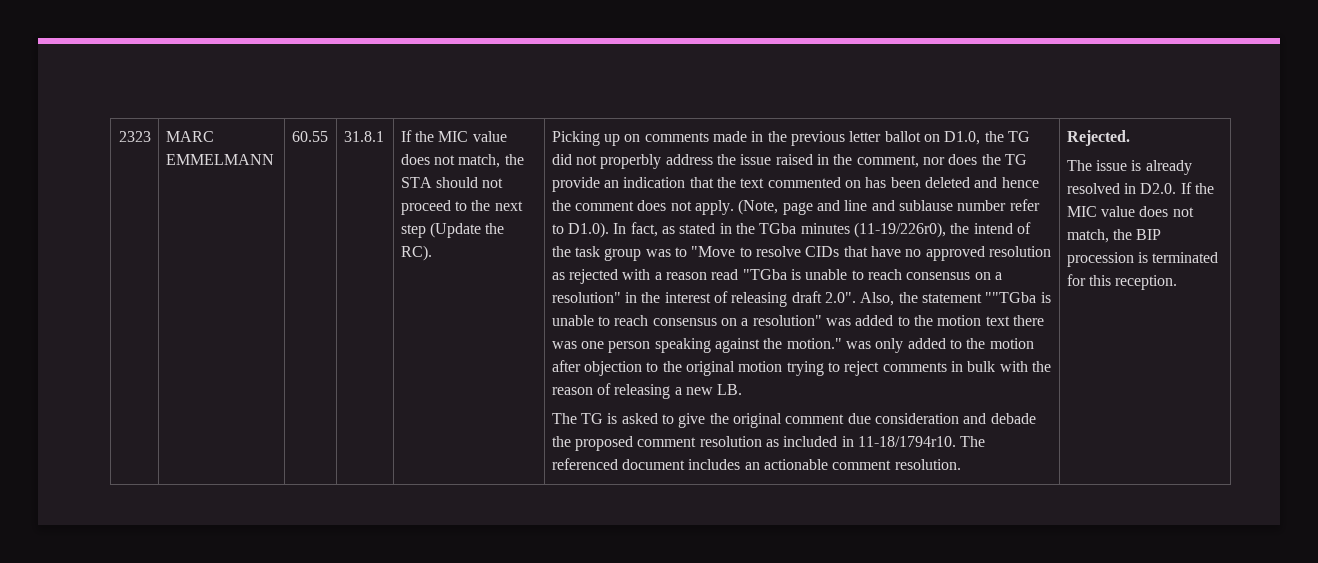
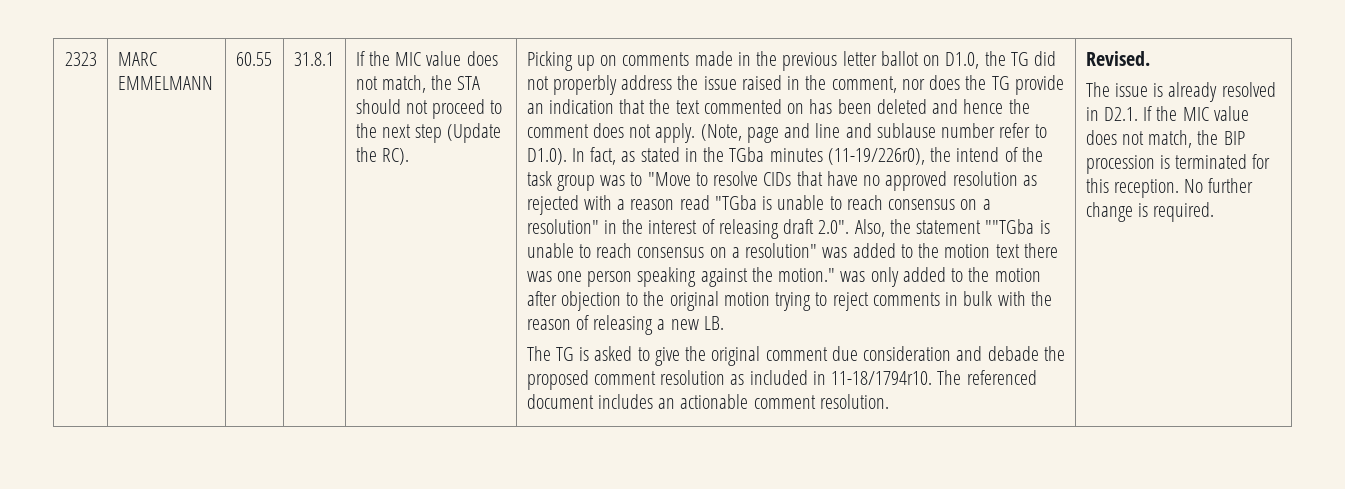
- Rejected.
+ Revised.
- The issue is already resolved in D2.0. If the MIC value does not match, the BIP procession is terminated for this reception.
+ The issue is already resolved in D2.1. If the MIC value does not match, the BIP procession is terminated for this reception.
+ No further change is required.

